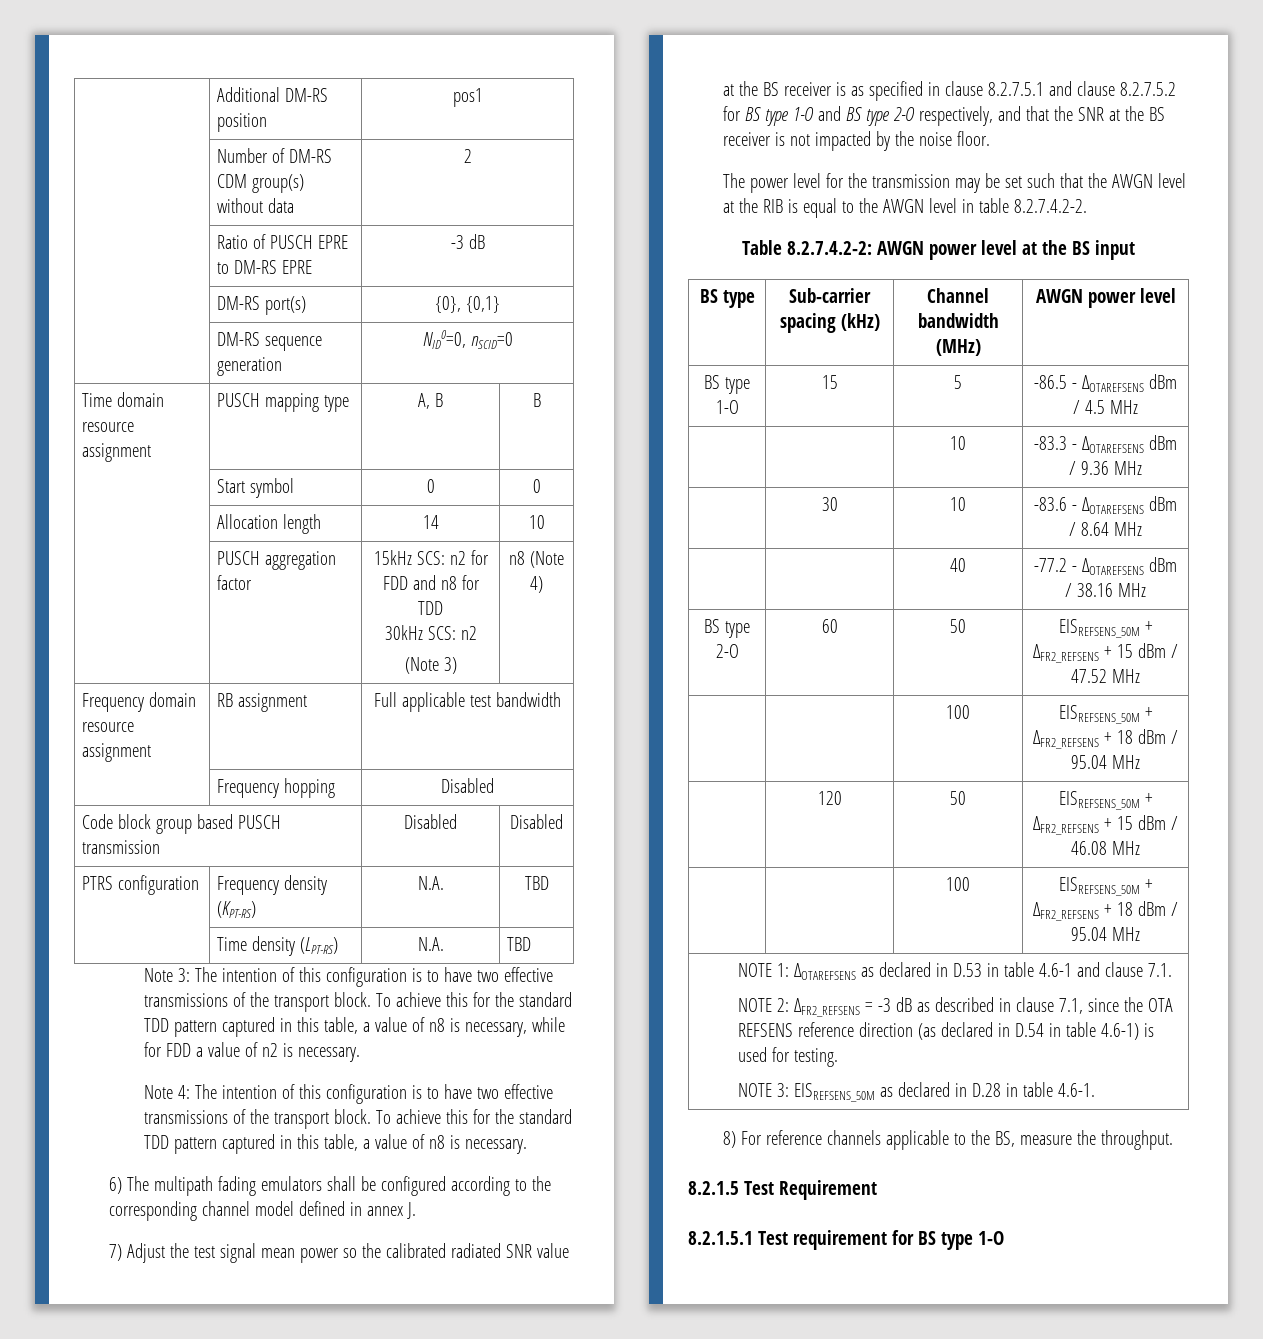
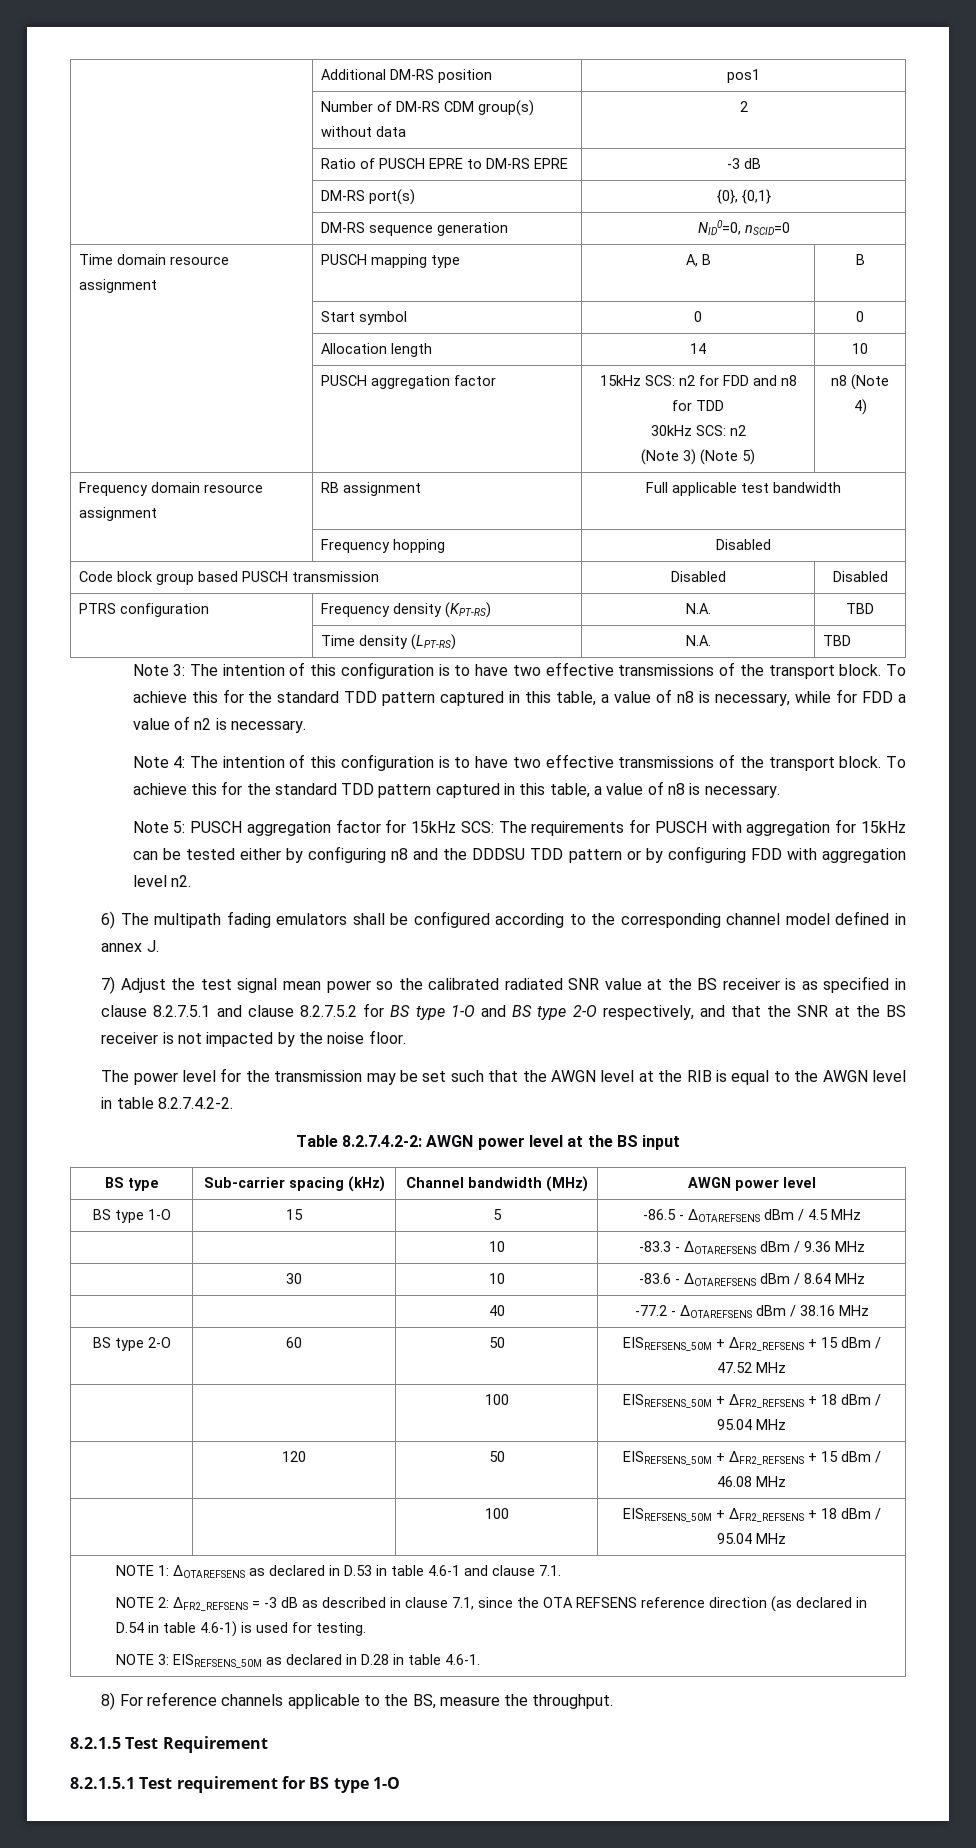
  | PUSCH aggregation factor | 15kHz SCS: n2 for FDD and n8 for TDD
  30kHz SCS: n2
- (Note 3) | n8 (Note 4)
+ (Note 3) (Note 5) | n8 (Note 4)
+ Note 5: PUSCH aggregation factor for 15kHz SCS: The requirements for PUSCH with aggregation for 15kHz can be tested either by configuring n8 and the DDDSU TDD pattern or by configuring FDD with aggregation level n2.

